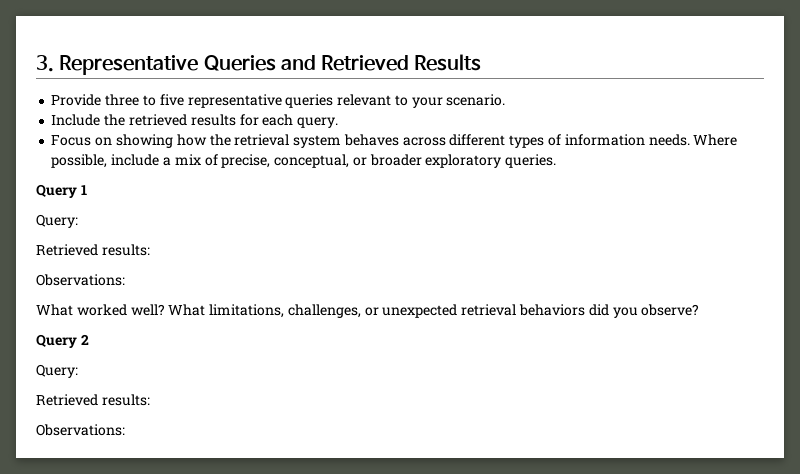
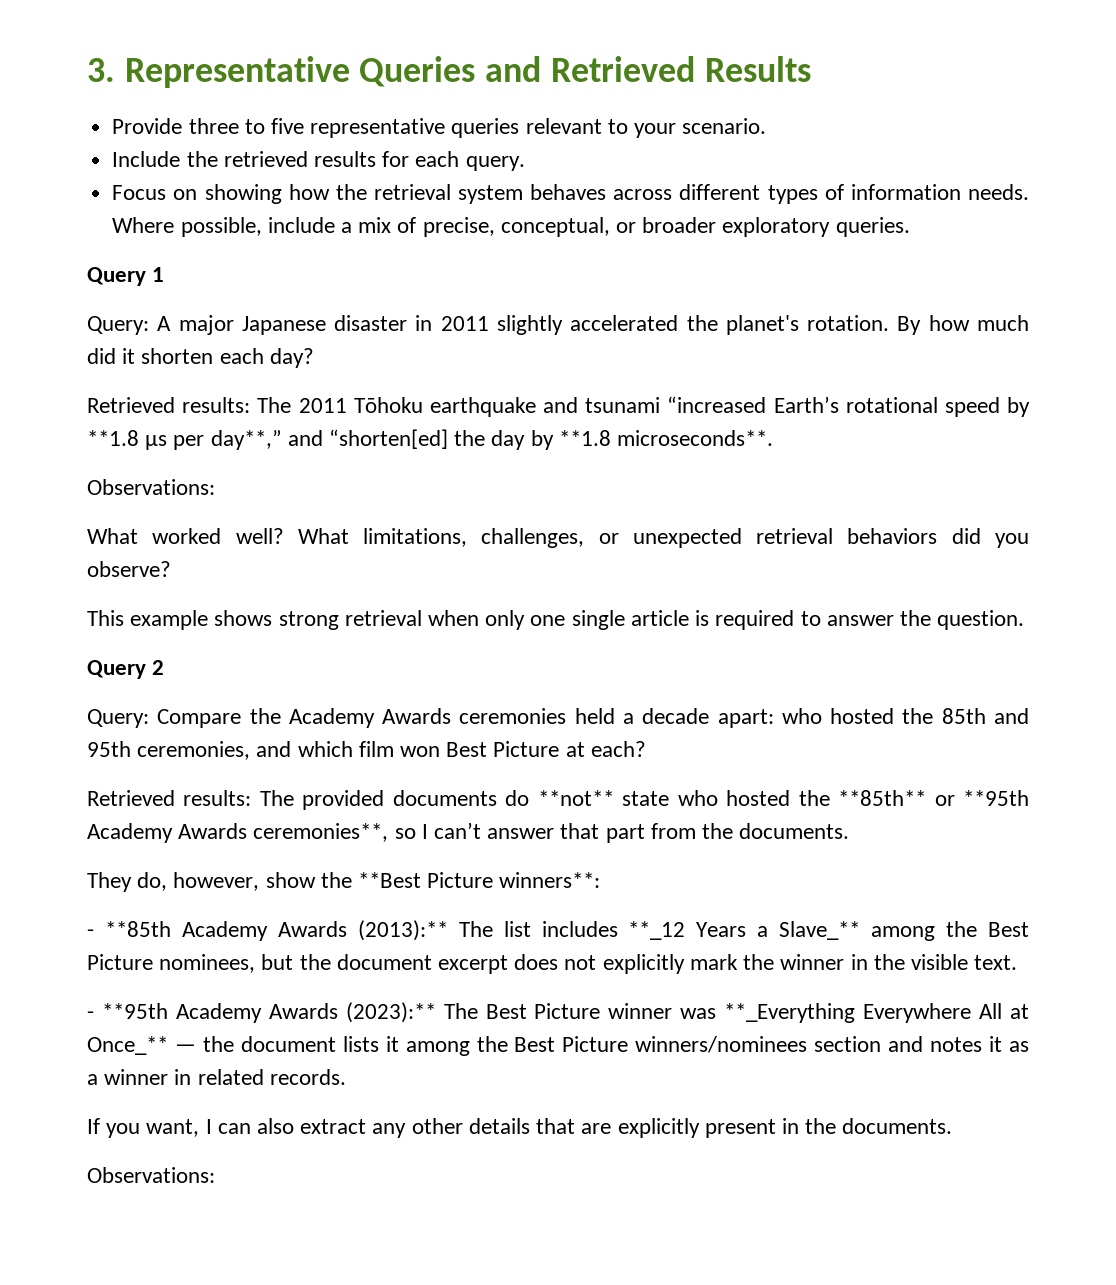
  Query 1
- Query:
- Retrieved results:
+ Query: A major Japanese disaster in 2011 slightly accelerated the planet's rotation. By how much did it shorten each day?
+ Retrieved results: The 2011 Tōhoku earthquake and tsunami “increased Earth’s rotational speed by **1.8 μs per day**,” and “shorten[ed] the day by **1.8 microseconds**.
+ This example shows strong retrieval when only one single article is required to answer the question.
  Query 2
- Query:
- Retrieved results:
+ Query: Compare the Academy Awards ceremonies held a decade apart: who hosted the 85th and 95th ceremonies, and which film won Best Picture at each?
+ Retrieved results: The provided documents do **not** state who hosted the **85th** or **95th Academy Awards ceremonies**, so I can’t answer that part from the documents.
+ They do, however, show the **Best Picture winners**:
+ - **85th Academy Awards (2013):** The list includes **_12 Years a Slave_** among the Best Picture nominees, but the document excerpt does not explicitly mark the winner in the visible text.
+ - **95th Academy Awards (2023):** The Best Picture winner was **_Everything Everywhere All at Once_** — the document lists it among the Best Picture winners/nominees section and notes it as a winner in related records.
+ If you want, I can also extract any other details that are explicitly present in the documents.

